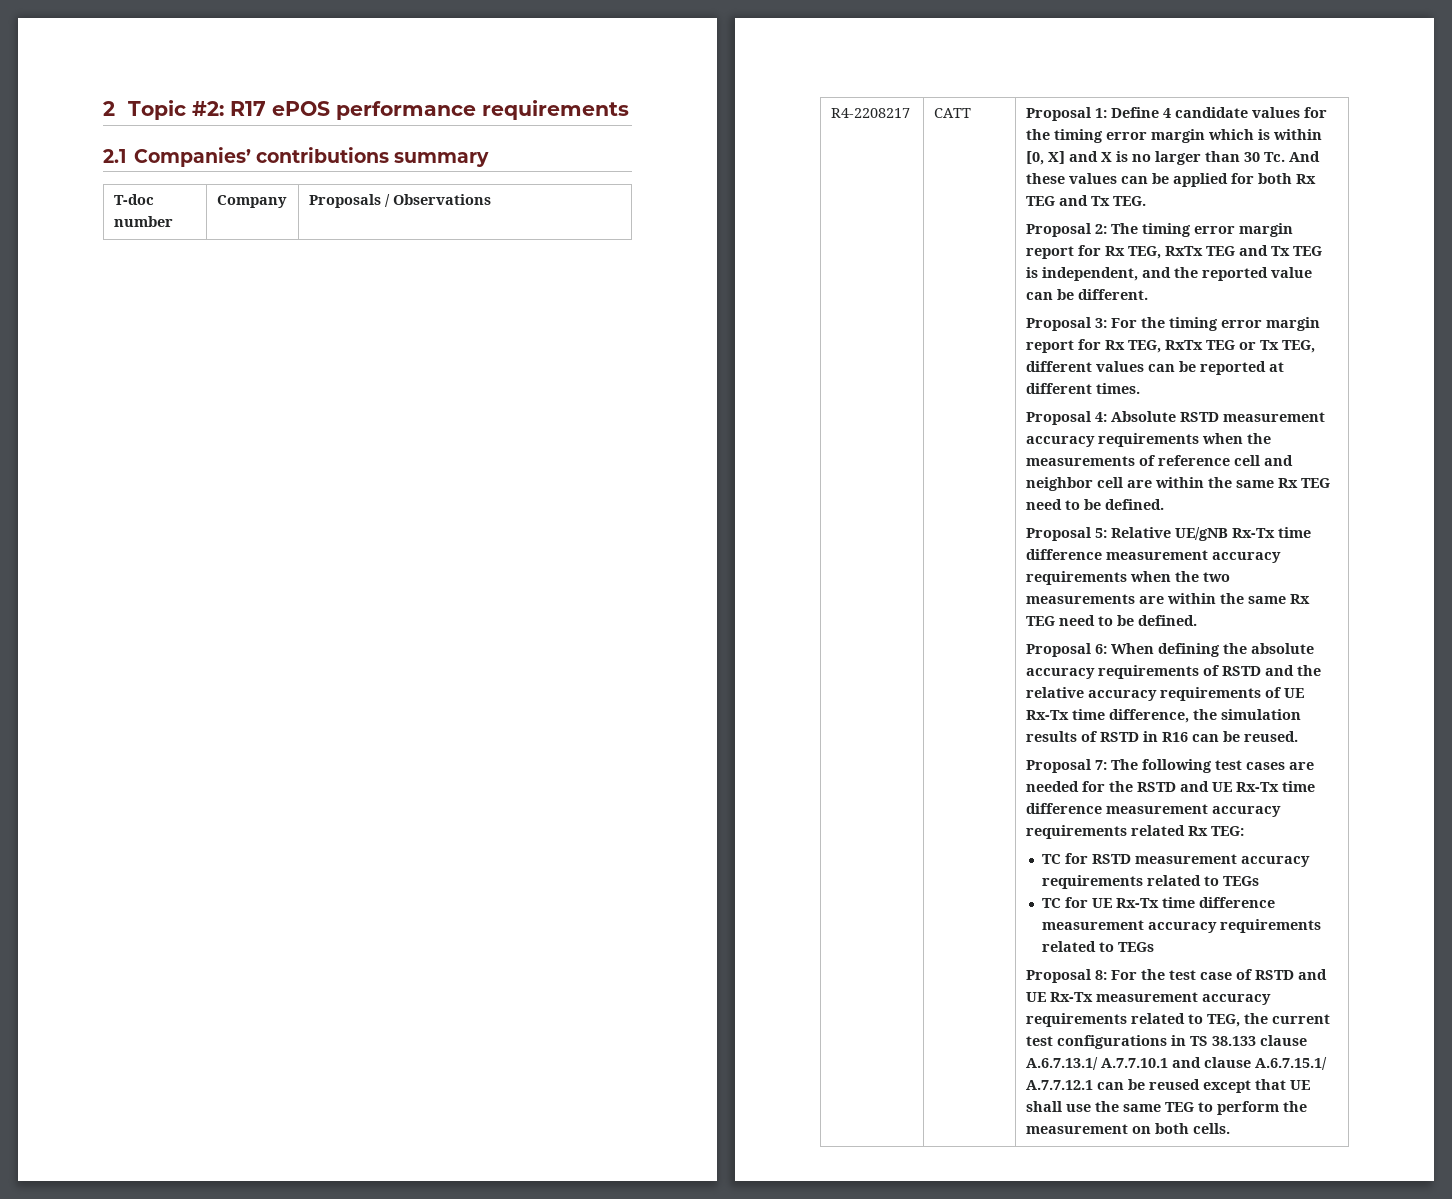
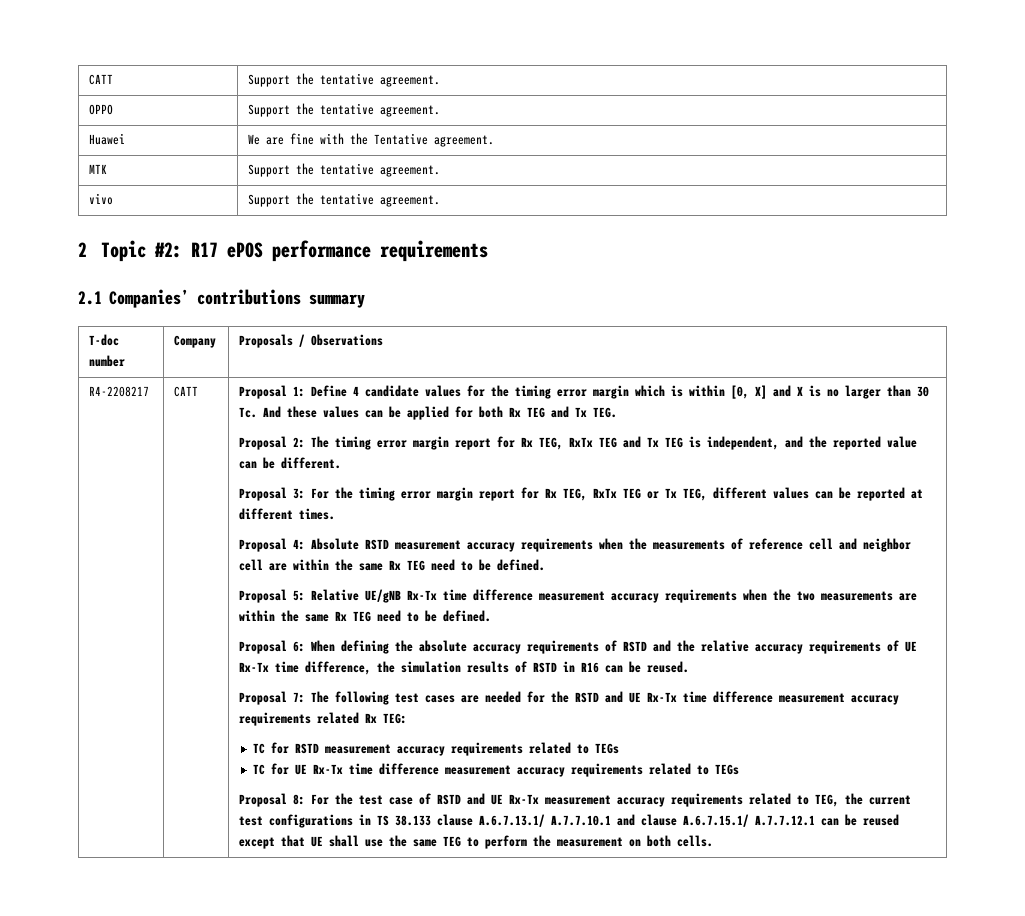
+ CATT | Support the tentative agreement.
+ OPPO | Support the tentative agreement.
+ Huawei | We are fine with the Tentative agreement.
+ MTK | Support the tentative agreement.
+ vivo | Support the tentative agreement.

